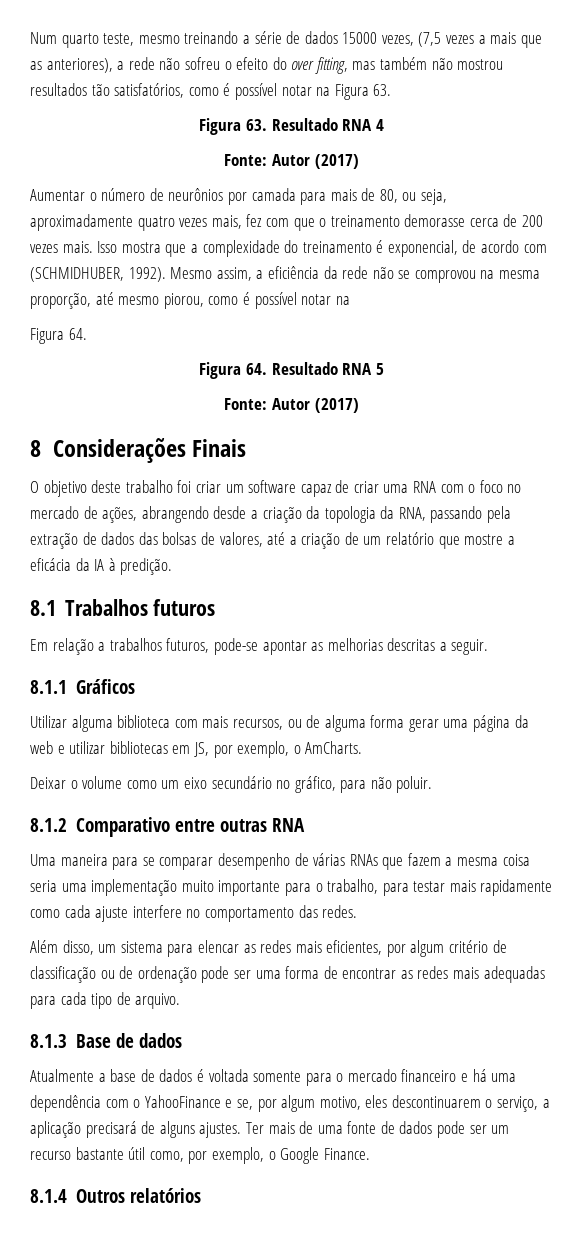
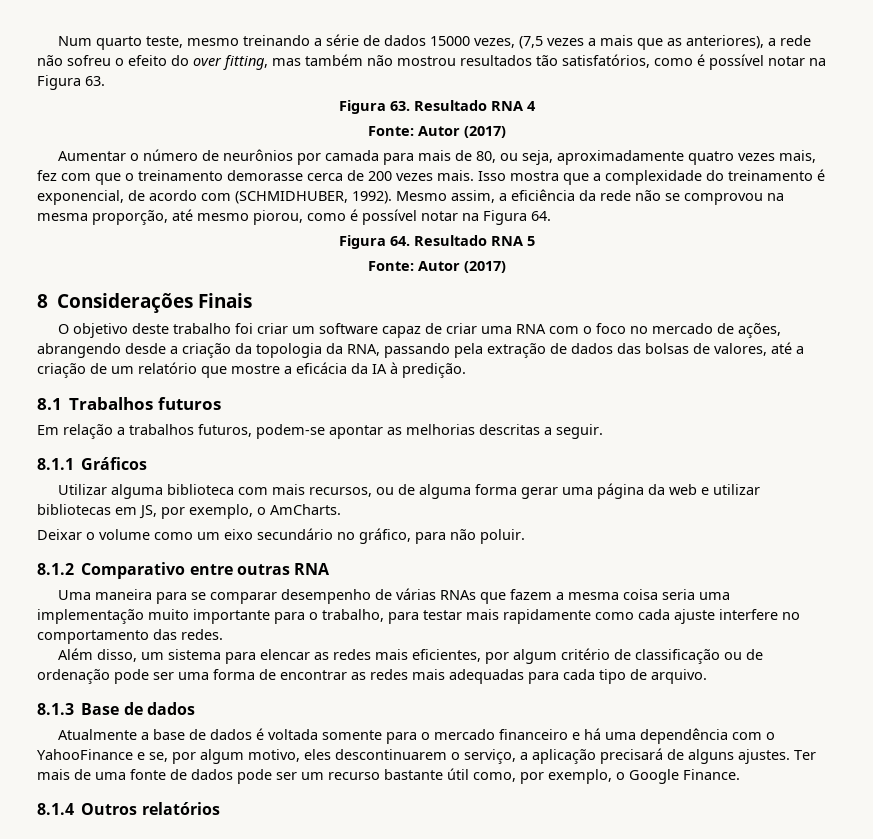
- Mesmo assim, a eficiência da rede não se comprovou na mesma proporção, até mesmo piorou, como é possível notar na
- Figura 64.
+ Mesmo assim, a eficiência da rede não se comprovou na mesma proporção, até mesmo piorou, como é possível notar na Figura 64.
- Em relação a trabalhos futuros, pode-se apontar as melhorias descritas a seguir.
+ Em relação a trabalhos futuros, podem-se apontar as melhorias descritas a seguir.

